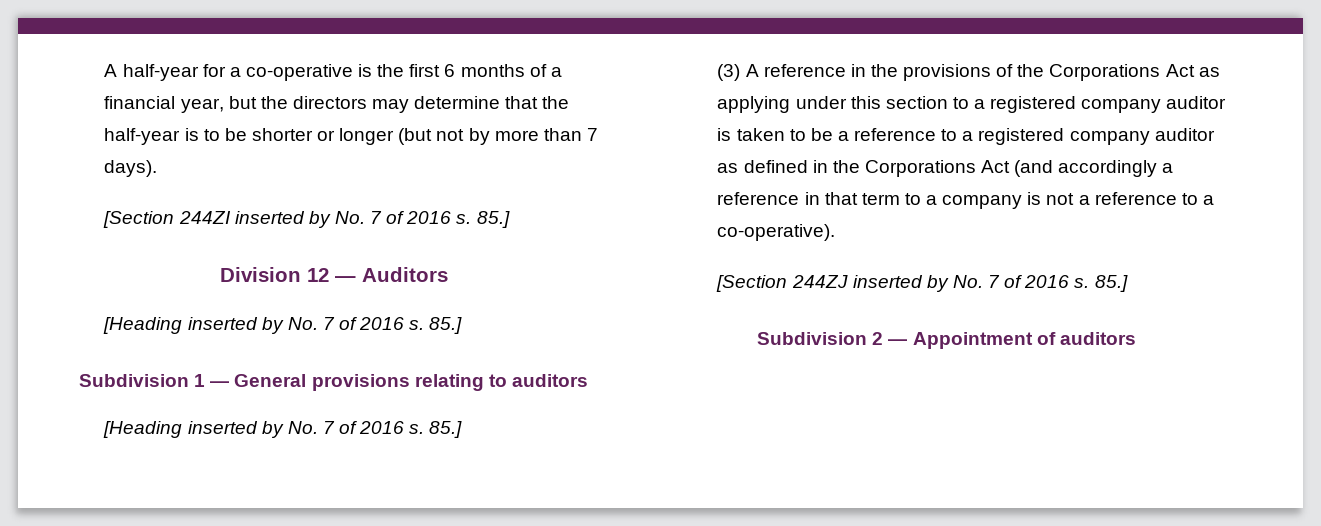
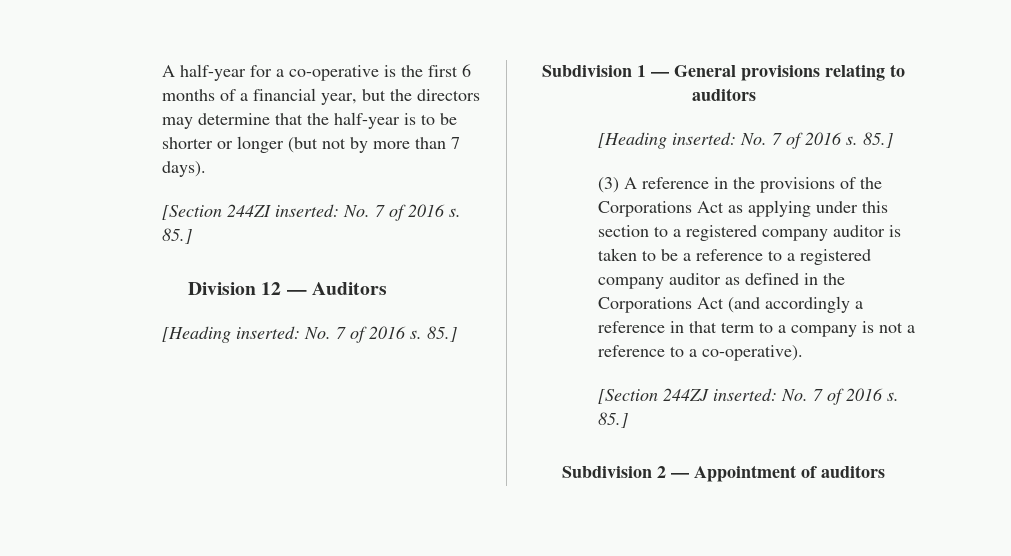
- [Section 244ZI inserted by No. 7 of 2016 s.
+ [Section 244ZI inserted: No. 7 of 2016 s.
  Division 12 — Auditors
- [Heading inserted by No. 7 of 2016 s.
+ [Heading inserted: No. 7 of 2016 s.
  Subdivision 1 — General provisions relating to auditors
- [Heading inserted by No. 7 of 2016 s.
+ [Heading inserted: No. 7 of 2016 s.
- [Section 244ZJ inserted by No. 7 of 2016 s.
+ [Section 244ZJ inserted: No. 7 of 2016 s.

